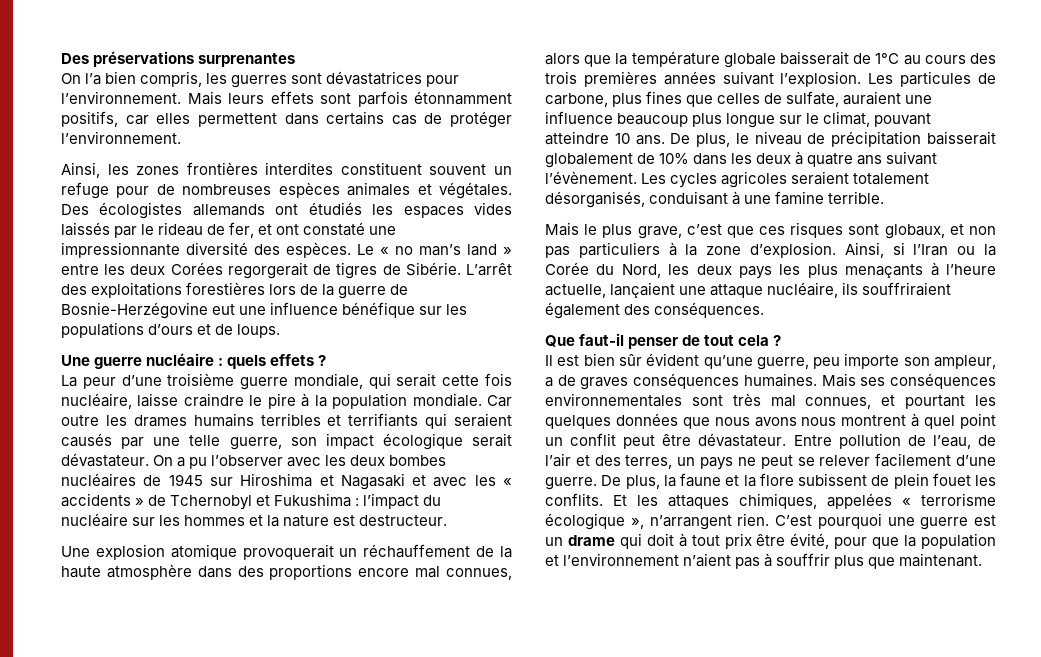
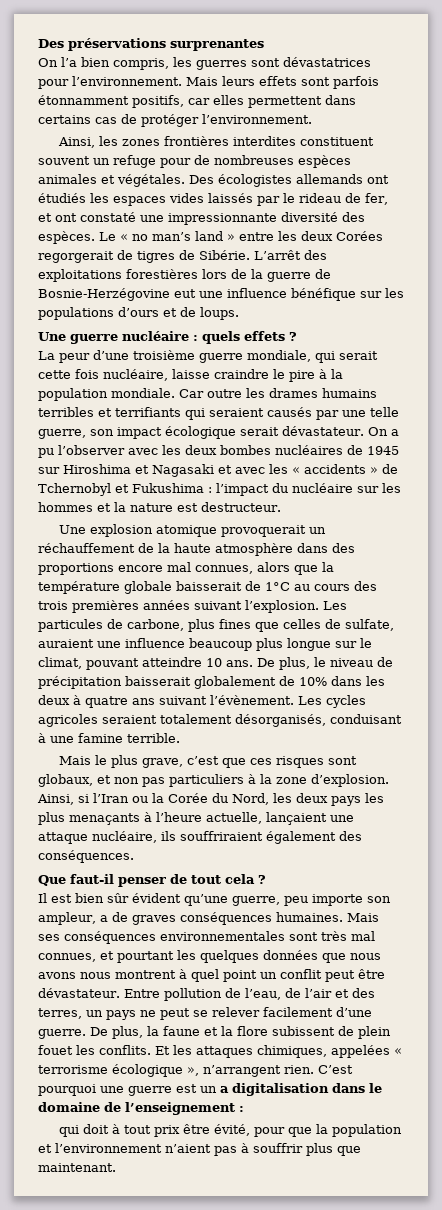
- C’est pourquoi une guerre est un drame qui doit à tout prix être évité, pour que la population et l’environnement n’aient pas à souffrir plus que maintenant.
+ C’est pourquoi une guerre est un a digitalisation dans le domaine de l’enseignement :
+ qui doit à tout prix être évité, pour que la population et l’environnement n’aient pas à souffrir plus que maintenant.

